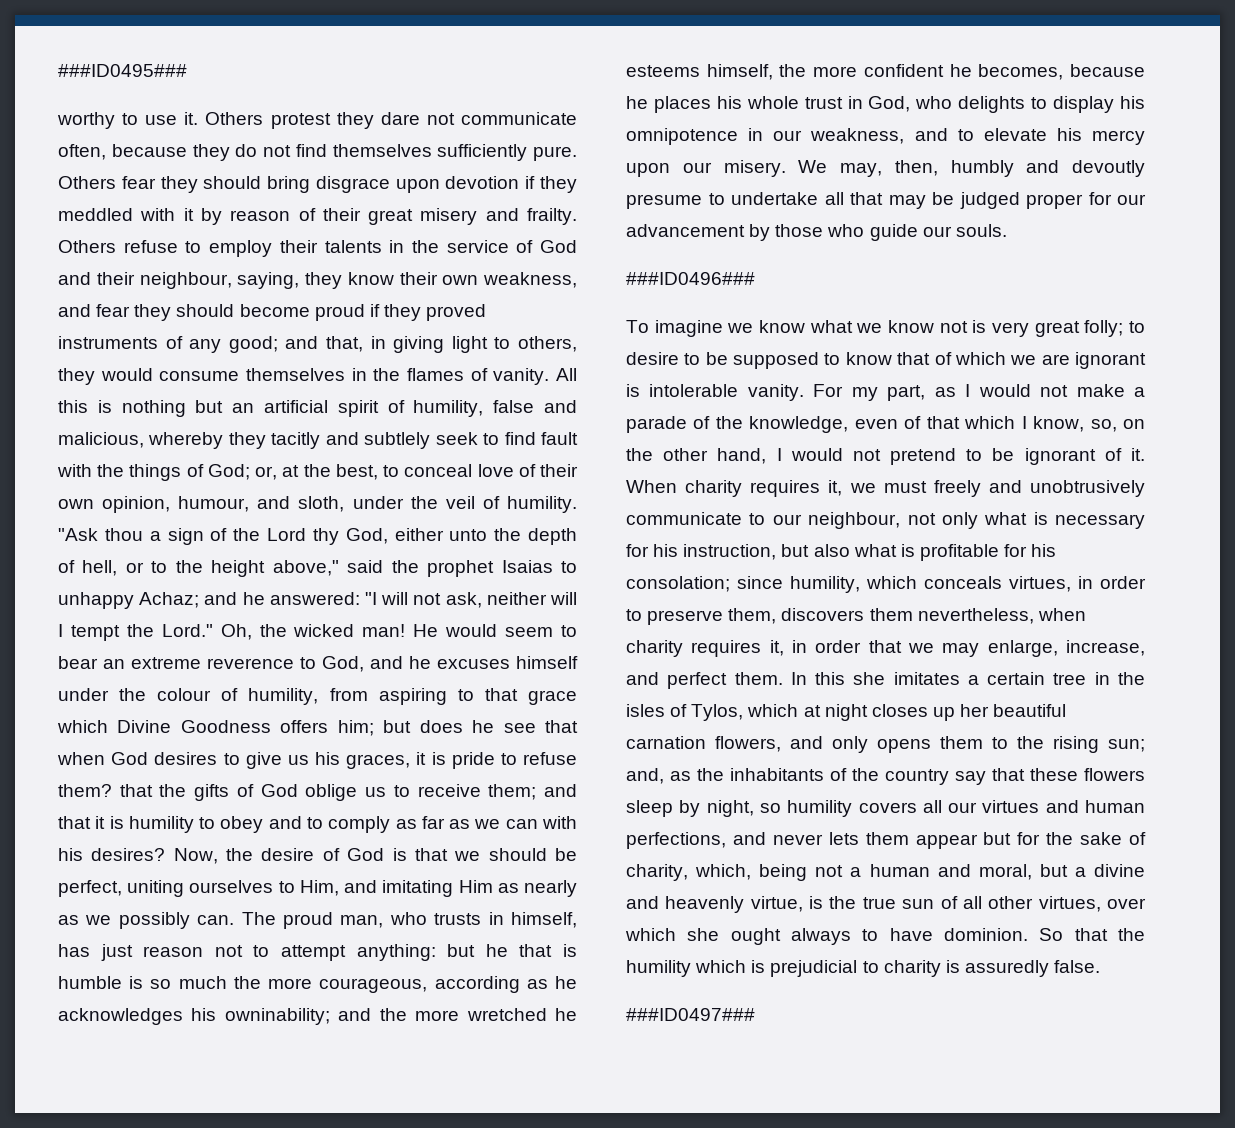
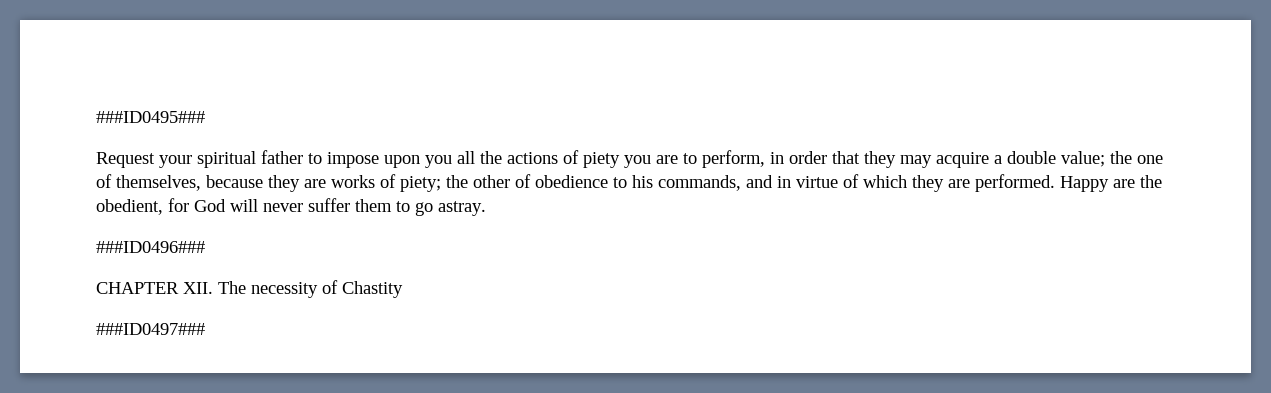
- worthy to use it. Others protest they dare not communicate often, because they do not find themselves sufficiently pure. Others fear they should bring disgrace upon devotion if they meddled with it by reason of their great misery and frailty. Others refuse to employ their talents in the service of God and their neighbour, saying, they know their own weakness, and fear they should become proud if they proved instruments of any good; and that, in giving light to others, they would consume themselves in the flames of vanity. All this is nothing but an artificial spirit of humility, false and malicious, whereby they tacitly and subtlely seek to find fault with the things of God; or, at the best, to conceal love of their own opinion, humour, and sloth, under the veil of humility. "Ask thou a sign of the Lord thy God, either unto the depth of hell, or to the height above," said the prophet Isaias to unhappy Achaz; and he answered: "I will not ask, neither will I tempt the Lord." Oh, the wicked man! He would seem to bear an extreme reverence to God, and he excuses himself under the colour of humility, from aspiring to that grace which Divine Goodness offers him; but does he see that when God desires to give us his graces, it is pride to refuse them? that the gifts of God oblige us to receive them; and that it is humility to obey and to comply as far as we can with his desires? Now, the desire of God is that we should be perfect, uniting ourselves to Him, and imitating Him as nearly as we possibly can. The proud man, who trusts in himself, has just reason not to attempt anything: but he that is humble is so much the more courageous, according as he acknowledges his owninability; and the more wretched he esteems himself, the more confident he becomes, because he places his whole trust in God, who delights to display his omnipotence in our weakness, and to elevate his mercy upon our misery. We may, then, humbly and devoutly presume to undertake all that may be judged proper for our advancement by those who guide our souls.
+ Request your spiritual father to impose upon you all the actions of piety you are to perform, in order that they may acquire a double value; the one of themselves, because they are works of piety; the other of obedience to his commands, and in virtue of which they are performed. Happy are the obedient, for God will never suffer them to go astray.
  ###ID0496###
- To imagine we know what we know not is very great folly; to desire to be supposed to know that of which we are ignorant is intolerable vanity. For my part, as I would not make a parade of the knowledge, even of that which I know, so, on the other hand, I would not pretend to be ignorant of it. When charity requires it, we must freely and unobtrusively communicate to our neighbour, not only what is necessary for his instruction, but also what is profitable for his consolation; since humility, which conceals virtues, in order to preserve them, discovers them nevertheless, when charity requires it, in order that we may enlarge, increase, and perfect them. In this she imitates a certain tree in the isles of Tylos, which at night closes up her beautiful carnation flowers, and only opens them to the rising sun; and, as the inhabitants of the country say that these flowers sleep by night, so humility covers all our virtues and human perfections, and never lets them appear but for the sake of charity, which, being not a human and moral, but a divine and heavenly virtue, is the true sun of all other virtues, over which she ought always to have dominion. So that the humility which is prejudicial to charity is assuredly false.
+ CHAPTER XII. The necessity of Chastity

